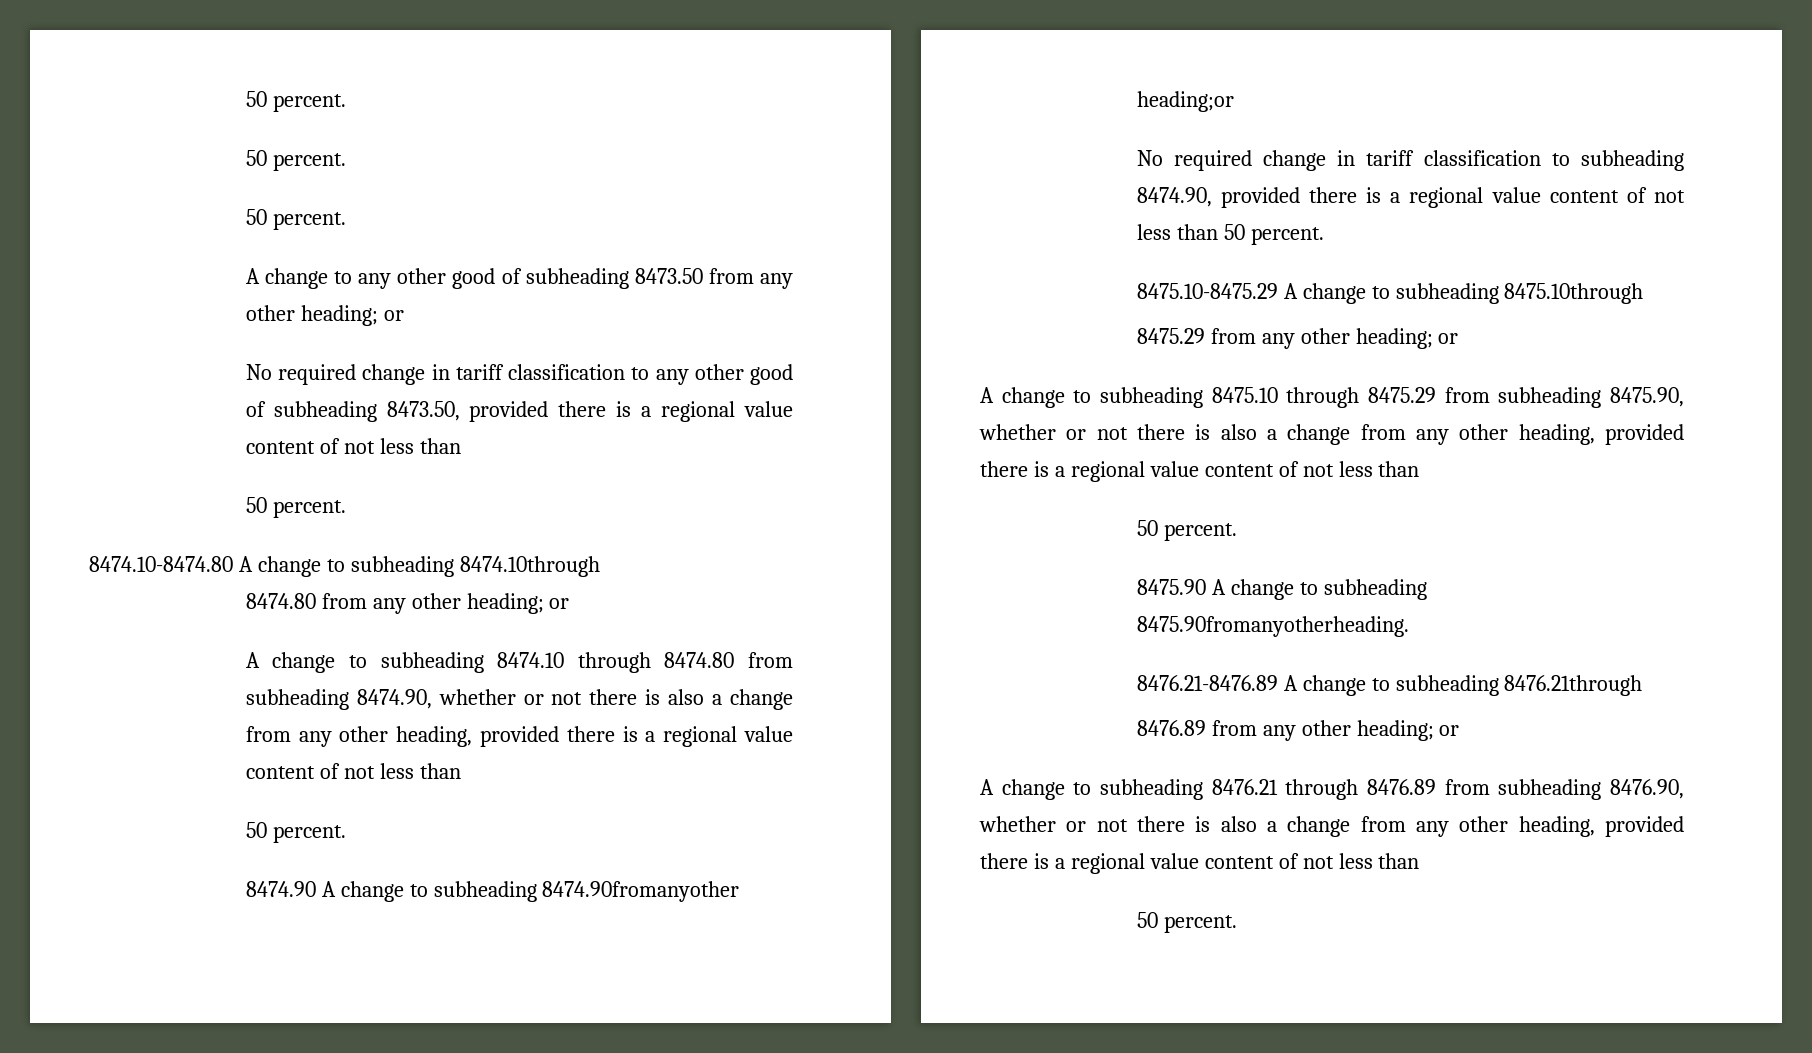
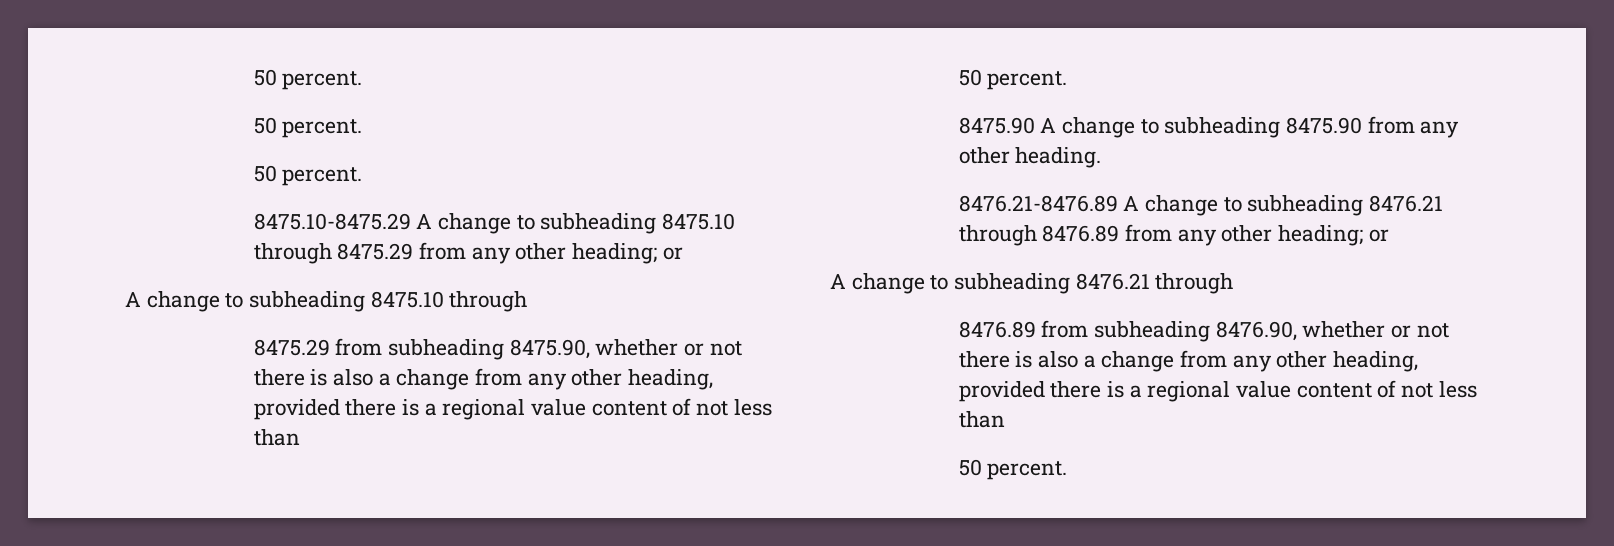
- A change to any other good of subheading 8473.50 from any other heading; or
- No required change in tariff classification to any other good of subheading 8473.50, provided there is a regional value content of not less than
- 50 percent.
- 8474.10-8474.80 A change to subheading 8474.10through
- 8474.80 from any other heading; or
- A change to subheading 8474.10 through 8474.80 from subheading 8474.90, whether or not there is also a change from any other heading, provided there is a regional value content of not less than
- 50 percent.
- 8474.90 A change to subheading 8474.90fromanyother heading;or
- No required change in tariff classification to subheading 8474.90, provided there is a regional value content of not less than 50 percent.
- 8475.10-8475.29 A change to subheading 8475.10through
- 8475.29 from any other heading; or
- A change to subheading 8475.10 through 8475.29 from subheading 8475.90, whether or not there is also a change from any other heading, provided there is a regional value content of not less than
+ 8475.10-8475.29 A change to subheading 8475.10 through 8475.29 from any other heading; or
+ A change to subheading 8475.10 through
+ 8475.29 from subheading 8475.90, whether or not there is also a change from any other heading, provided there is a regional value content of not less than
- 8475.90 A change to subheading 8475.90fromanyotherheading.
+ 8475.90 A change to subheading 8475.90 from any other heading.
- 8476.21-8476.89 A change to subheading 8476.21through
- 8476.89 from any other heading; or
- A change to subheading 8476.21 through 8476.89 from subheading 8476.90, whether or not there is also a change from any other heading, provided there is a regional value content of not less than
+ 8476.21-8476.89 A change to subheading 8476.21 through 8476.89 from any other heading; or
+ A change to subheading 8476.21 through
+ 8476.89 from subheading 8476.90, whether or not there is also a change from any other heading, provided there is a regional value content of not less than

